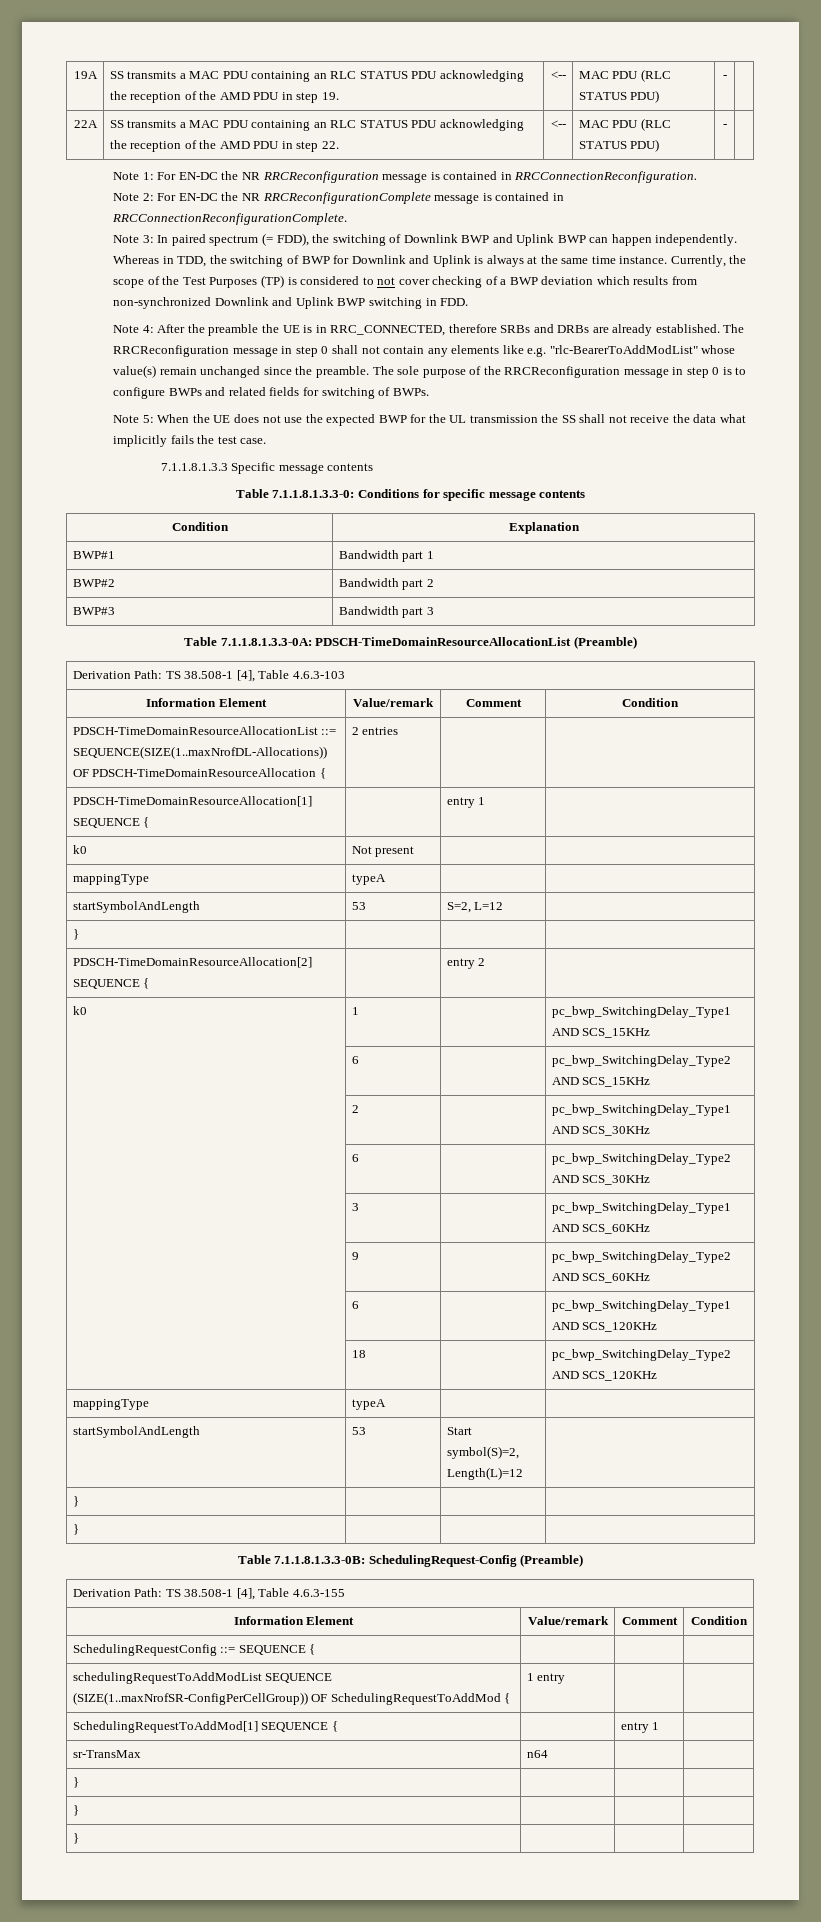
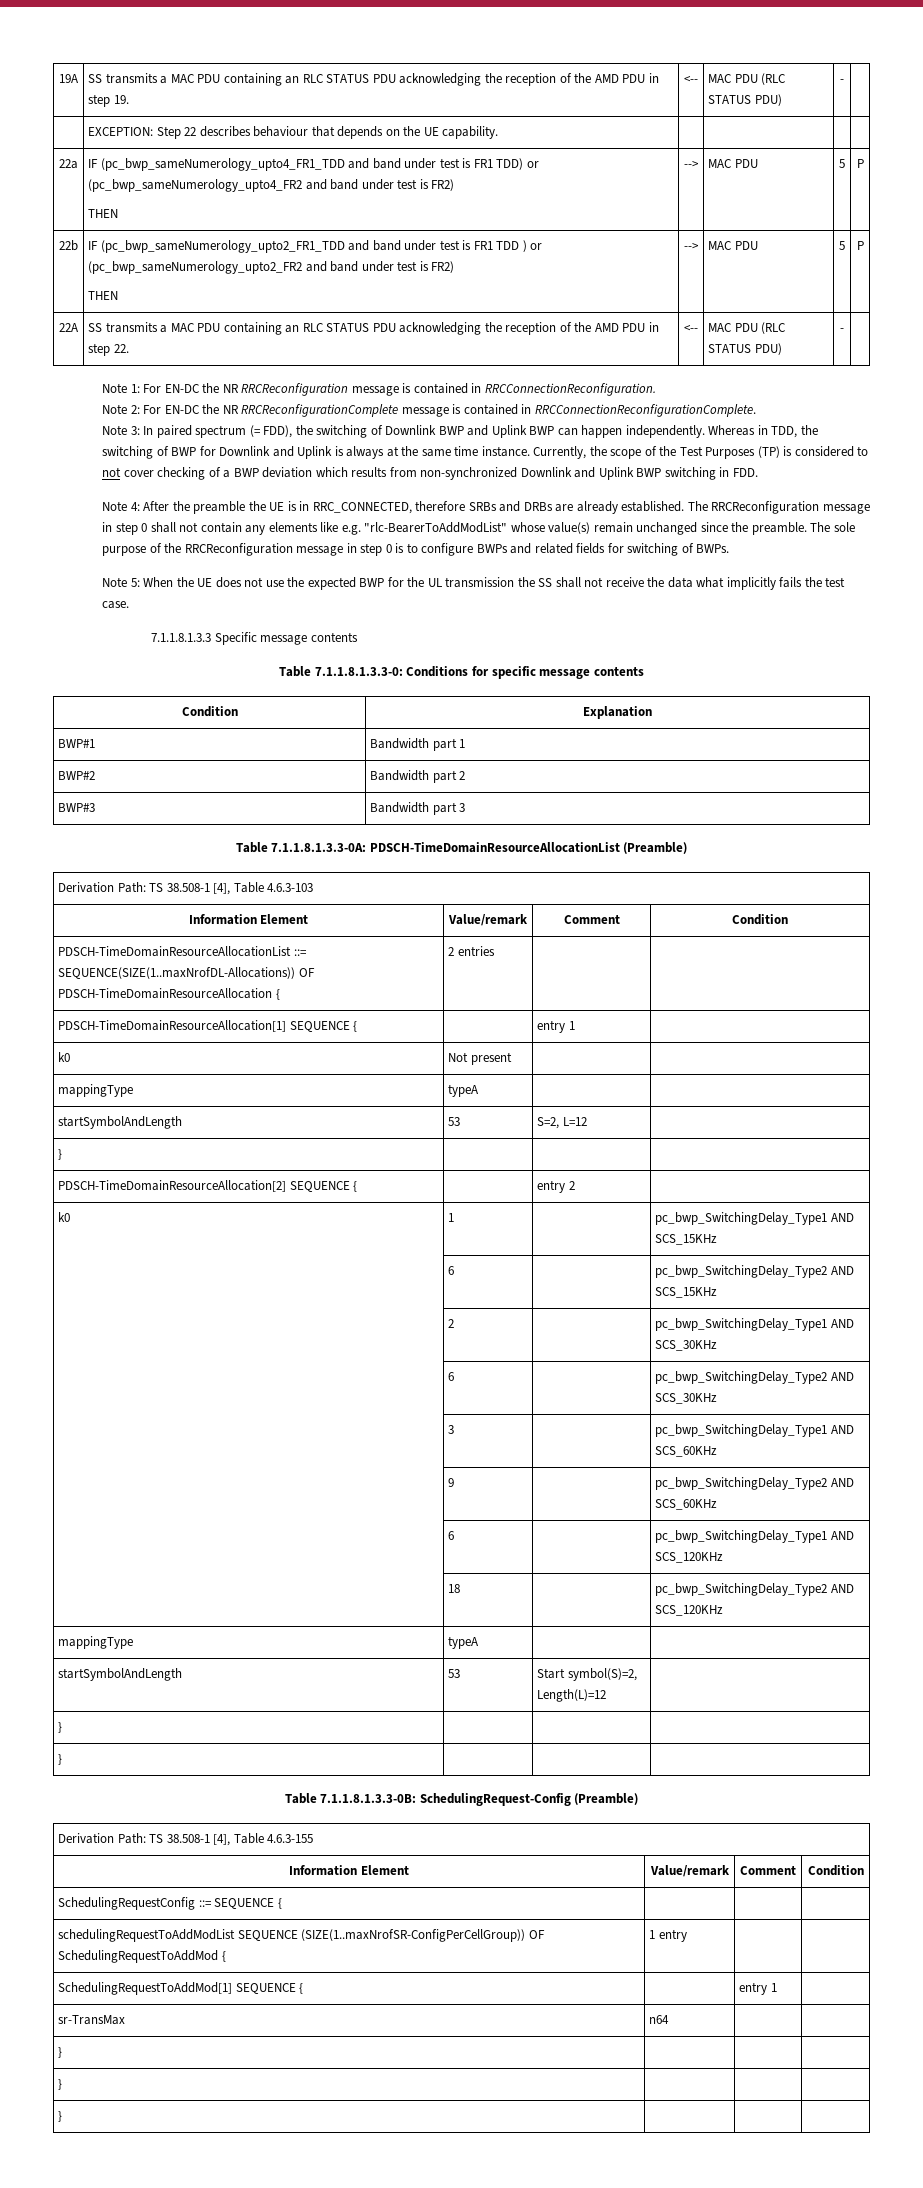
+ | EXCEPTION: Step 22 describes behaviour that depends on the UE capability. | | | |
+ 22a | IF (pc_bwp_sameNumerology_upto4_FR1_TDD and band under test is FR1 TDD) or (pc_bwp_sameNumerology_upto4_FR2 and band under test is FR2)
+ THEN | --> | MAC PDU | 5 | P
+ 22b | IF (pc_bwp_sameNumerology_upto2_FR1_TDD and band under test is FR1 TDD ) or (pc_bwp_sameNumerology_upto2_FR2 and band under test is FR2)
+ THEN | --> | MAC PDU | 5 | P

